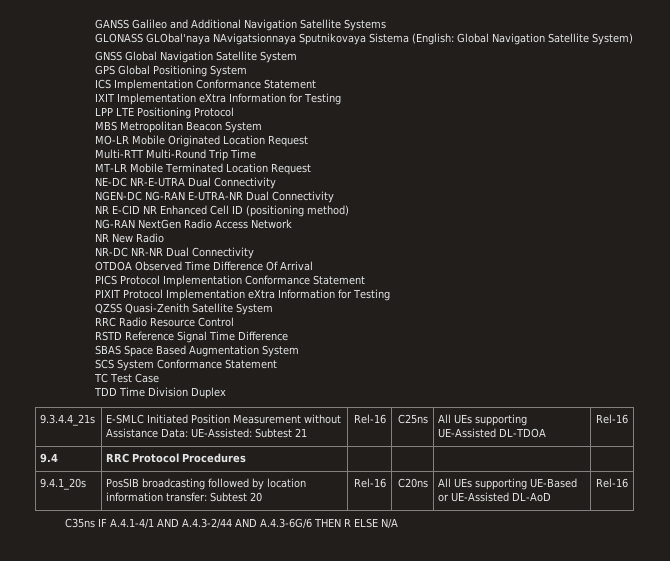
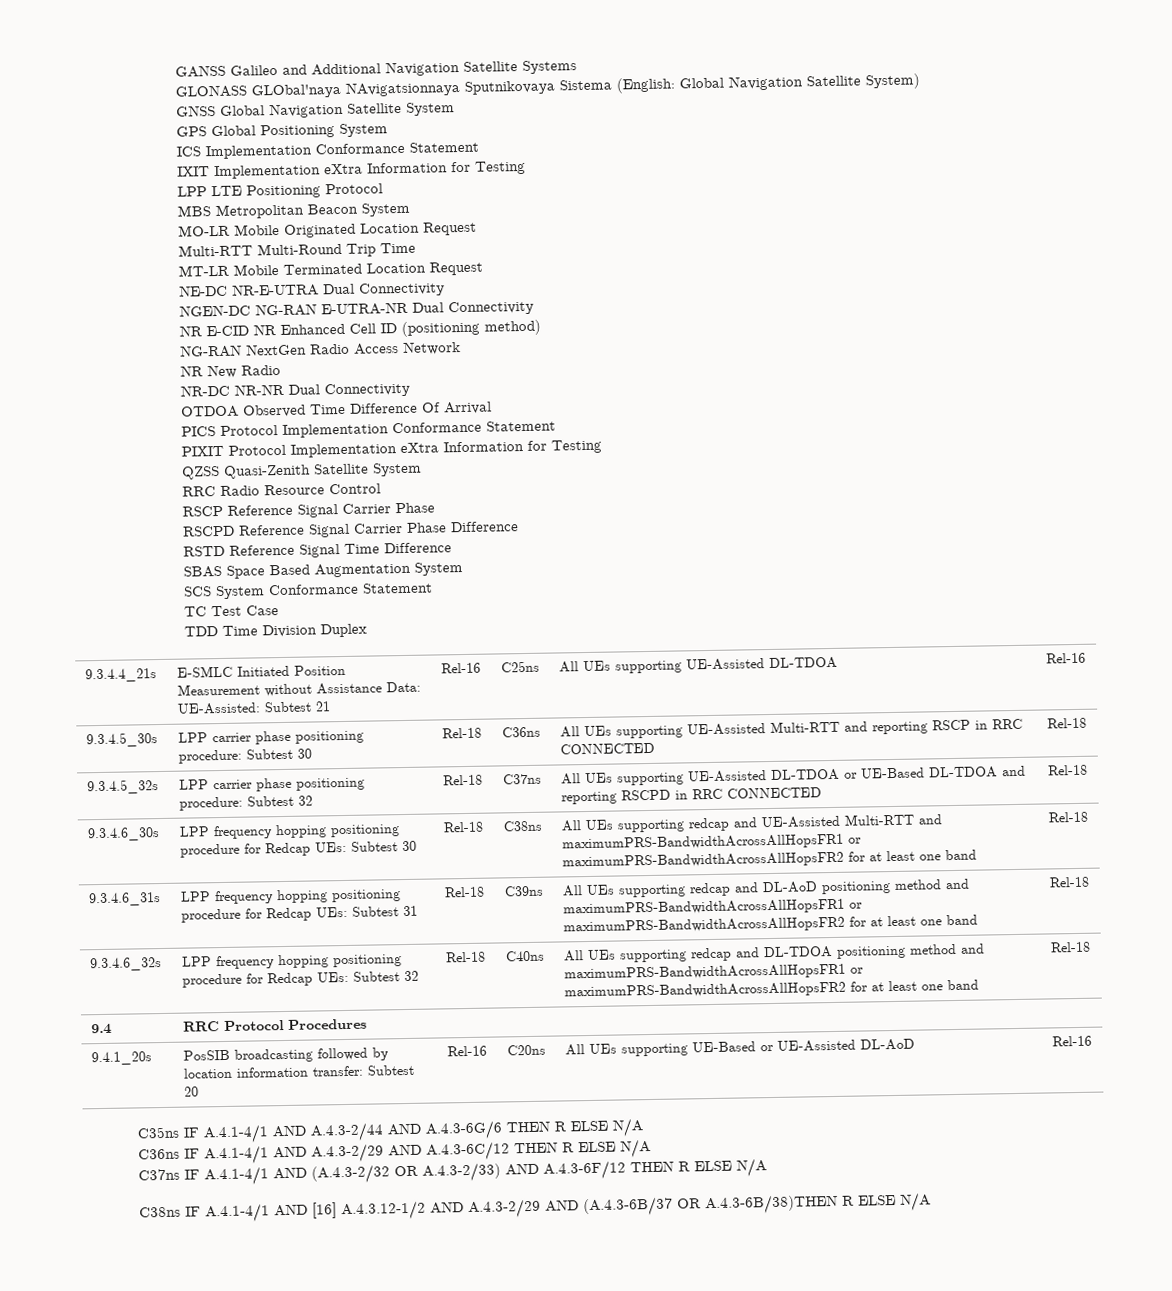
+ RSCP Reference Signal Carrier Phase
+ RSCPD Reference Signal Carrier Phase Difference
+ 9.3.4.5_30s | LPP carrier phase positioning procedure: Subtest 30 | Rel-18 | C36ns | All UEs supporting UE-Assisted Multi-RTT and reporting RSCP in RRC CONNECTED | Rel-18
+ 9.3.4.5_32s | LPP carrier phase positioning procedure: Subtest 32 | Rel-18 | C37ns | All UEs supporting UE-Assisted DL-TDOA or UE-Based DL-TDOA and reporting RSCPD in RRC CONNECTED | Rel-18
+ 9.3.4.6_30s | LPP frequency hopping positioning procedure for Redcap UEs: Subtest 30 | Rel-18 | C38ns | All UEs supporting redcap and UE-Assisted Multi-RTT and maximumPRS-BandwidthAcrossAllHopsFR1 or maximumPRS-BandwidthAcrossAllHopsFR2 for at least one band | Rel-18
+ 9.3.4.6_31s | LPP frequency hopping positioning procedure for Redcap UEs: Subtest 31 | Rel-18 | C39ns | All UEs supporting redcap and DL-AoD positioning method and maximumPRS-BandwidthAcrossAllHopsFR1 or maximumPRS-BandwidthAcrossAllHopsFR2 for at least one band | Rel-18
+ 9.3.4.6_32s | LPP frequency hopping positioning procedure for Redcap UEs: Subtest 32 | Rel-18 | C40ns | All UEs supporting redcap and DL-TDOA positioning method and maximumPRS-BandwidthAcrossAllHopsFR1 or maximumPRS-BandwidthAcrossAllHopsFR2 for at least one band | Rel-18
+ C36ns IF A.4.1-4/1 AND A.4.3-2/29 AND A.4.3-6C/12 THEN R ELSE N/A
+ C37ns IF A.4.1-4/1 AND (A.4.3-2/32 OR A.4.3-2/33) AND A.4.3-6F/12 THEN R ELSE N/A
+ C38ns IF A.4.1-4/1 AND [16] A.4.3.12-1/2 AND A.4.3-2/29 AND (A.4.3-6B/37 OR A.4.3-6B/38)THEN R ELSE N/A

